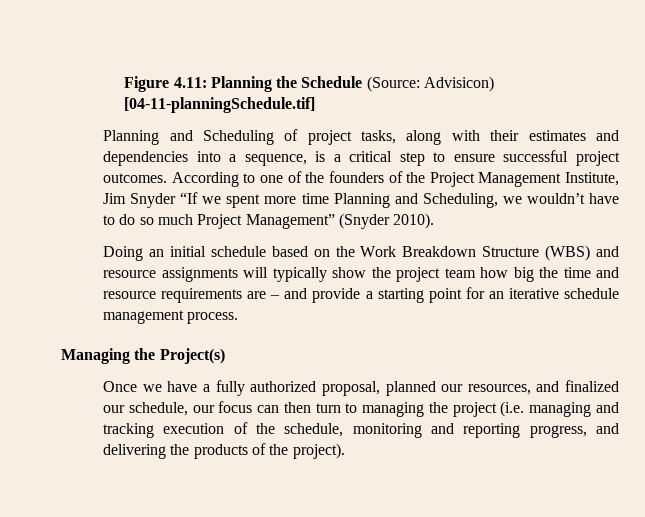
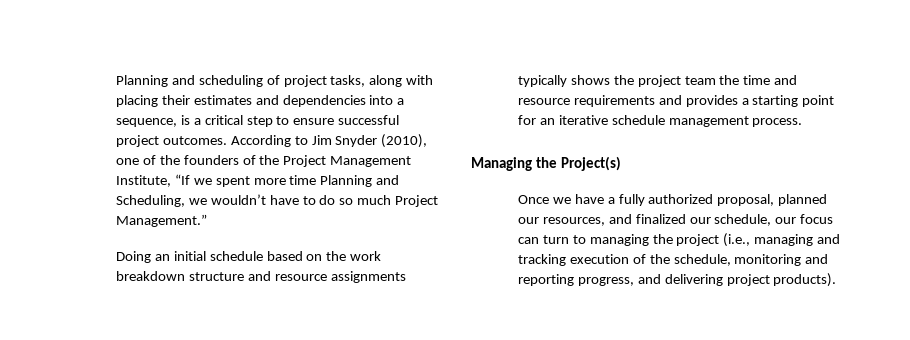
- Figure 4.11: Planning the Schedule (Source: Advisicon) [04-11-planningSchedule.tif]
- Planning and Scheduling of project tasks, along with their estimates and dependencies into a sequence, is a critical step to ensure successful project outcomes.
+ Planning and scheduling of project tasks, along with placing their estimates and dependencies into a sequence, is a critical step to ensure successful project outcomes.
- According to one of the founders of the Project Management Institute, Jim Snyder “If we spent more time Planning and Scheduling, we wouldn’t have to do so much Project Management” (Snyder 2010).
+ According to Jim Snyder (2010), one of the founders of the Project Management Institute, “If we spent more time Planning and Scheduling, we wouldn’t have to do so much Project Management.”
- Doing an initial schedule based on the Work Breakdown Structure (WBS) and resource assignments will typically show the project team how big the time and resource requirements are – and provide a starting point for an iterative schedule management process.
+ Doing an initial schedule based on the work breakdown structure and resource assignments typically shows the project team the time and resource requirements and provides a starting point for an iterative schedule management process.
- Once we have a fully authorized proposal, planned our resources, and finalized our schedule, our focus can then turn to managing the project (i.e. managing and tracking execution of the schedule, monitoring and reporting progress, and delivering the products of the project).
+ Once we have a fully authorized proposal, planned our resources, and finalized our schedule, our focus can turn to managing the project (i.e., managing and tracking execution of the schedule, monitoring and reporting progress, and delivering project products).

